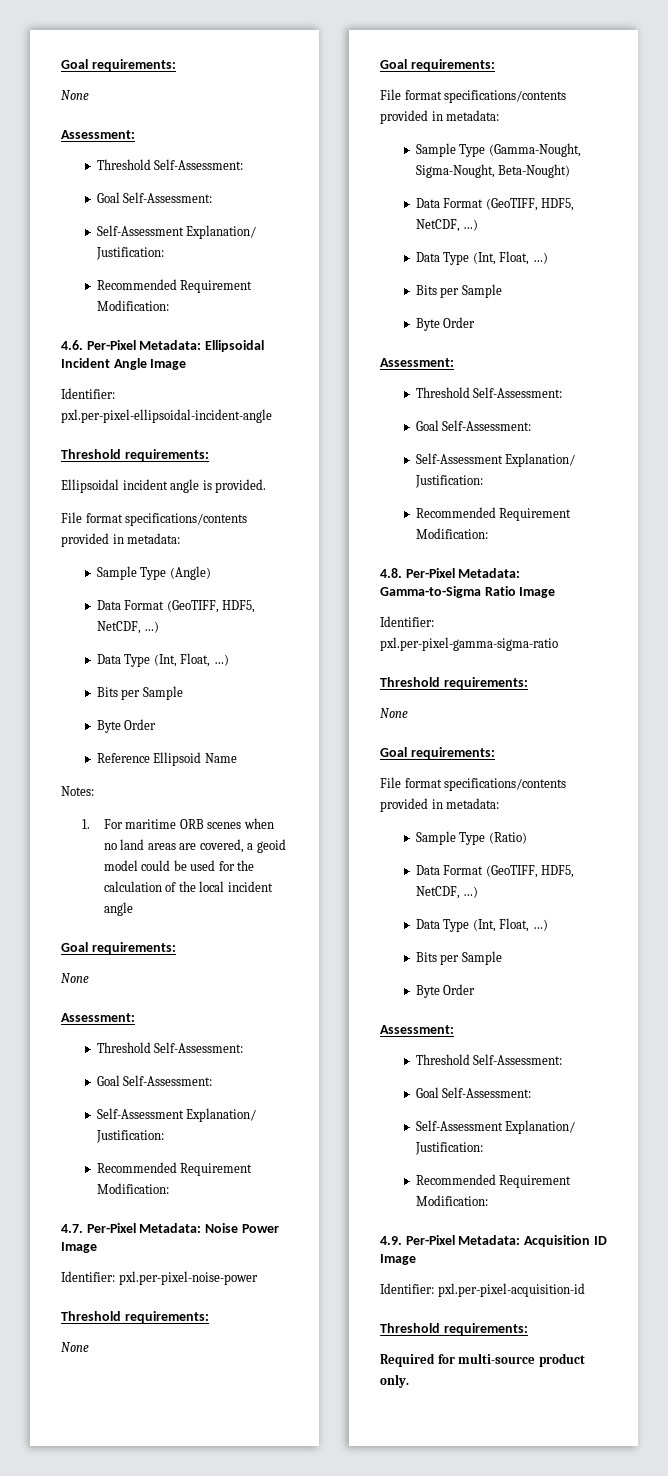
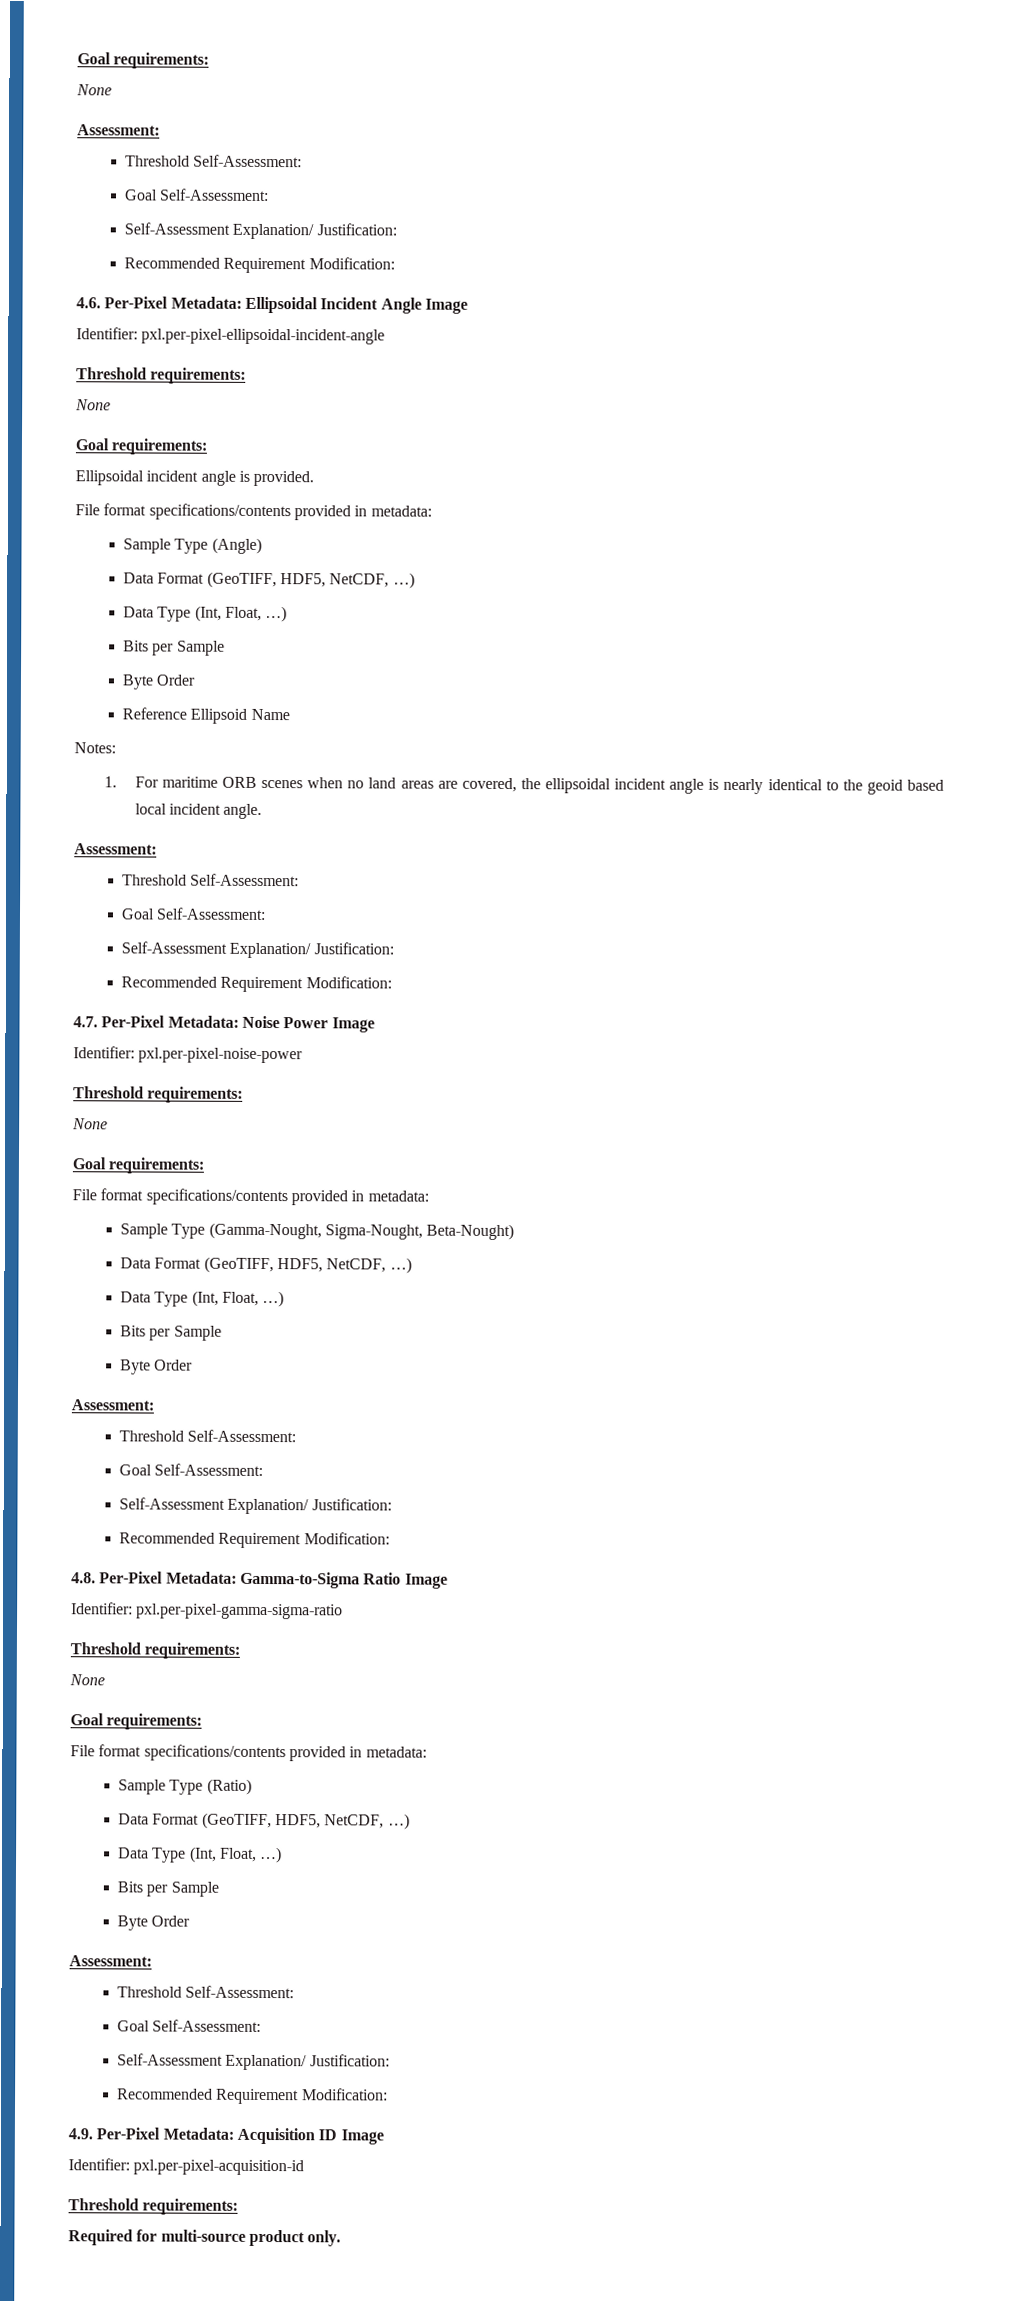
  Identifier: pxl.per-pixel-ellipsoidal-incident-angle
  Threshold requirements:
+ None
+ Goal requirements:
- 1. For maritime ORB scenes when no land areas are covered, a geoid model could be used for the calculation of the local incident angle
- Goal requirements:
- None
+ 1. For maritime ORB scenes when no land areas are covered, the ellipsoidal incident angle is nearly identical to the geoid based local incident angle.

